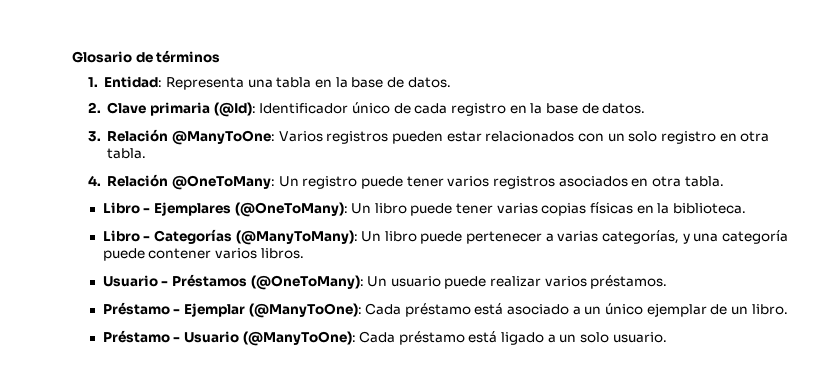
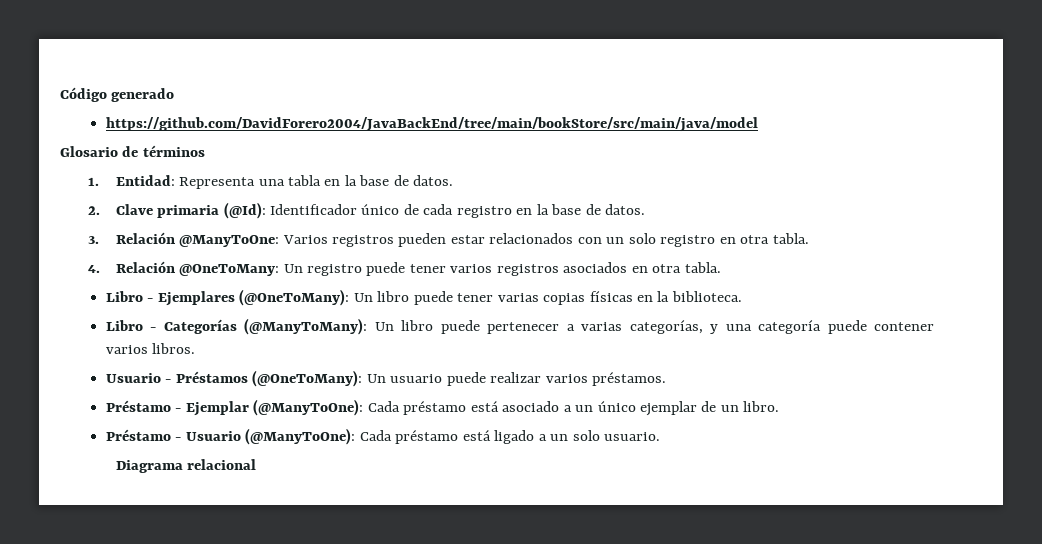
+ Código generado
+ https://github.com/DavidForero2004/JavaBackEnd/tree/main/bookStore/src/main/java/model
+ Diagrama relacional

